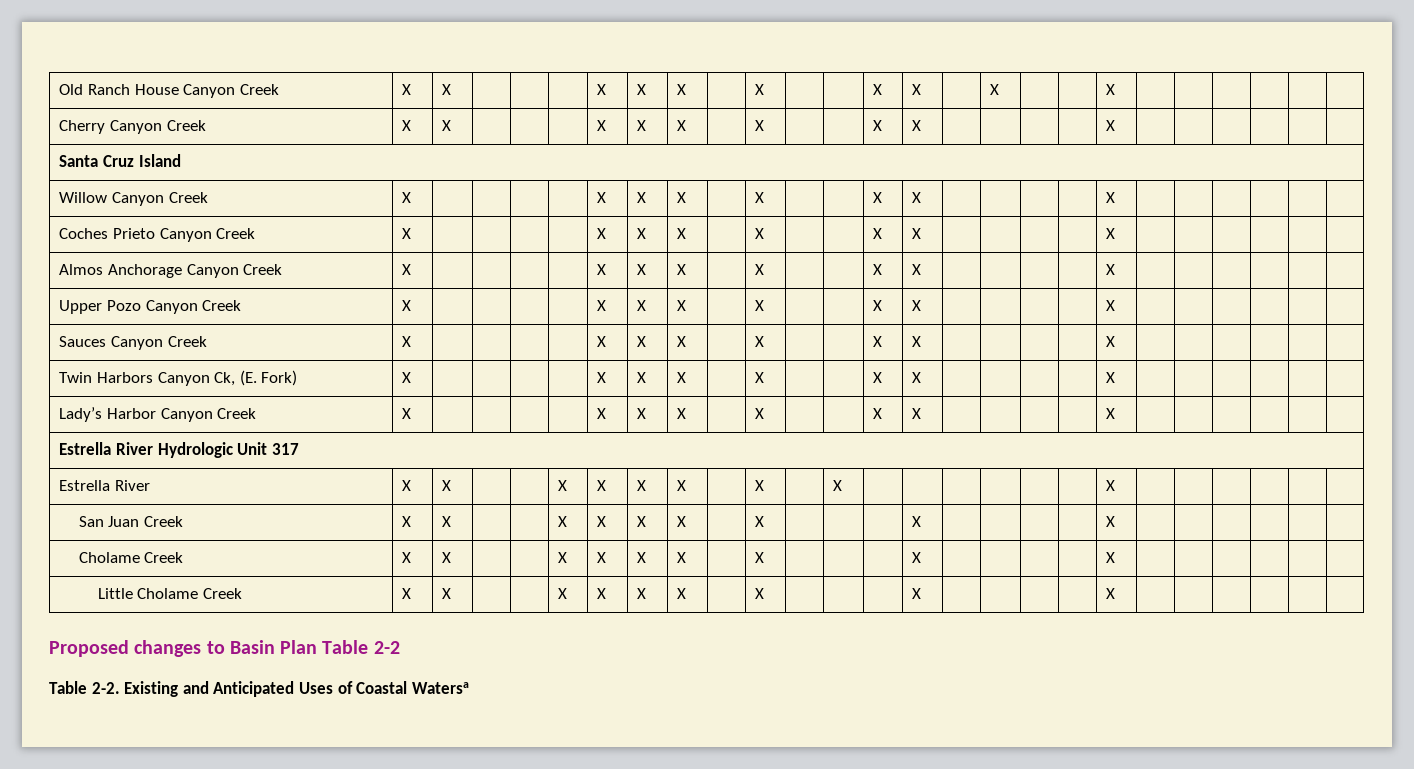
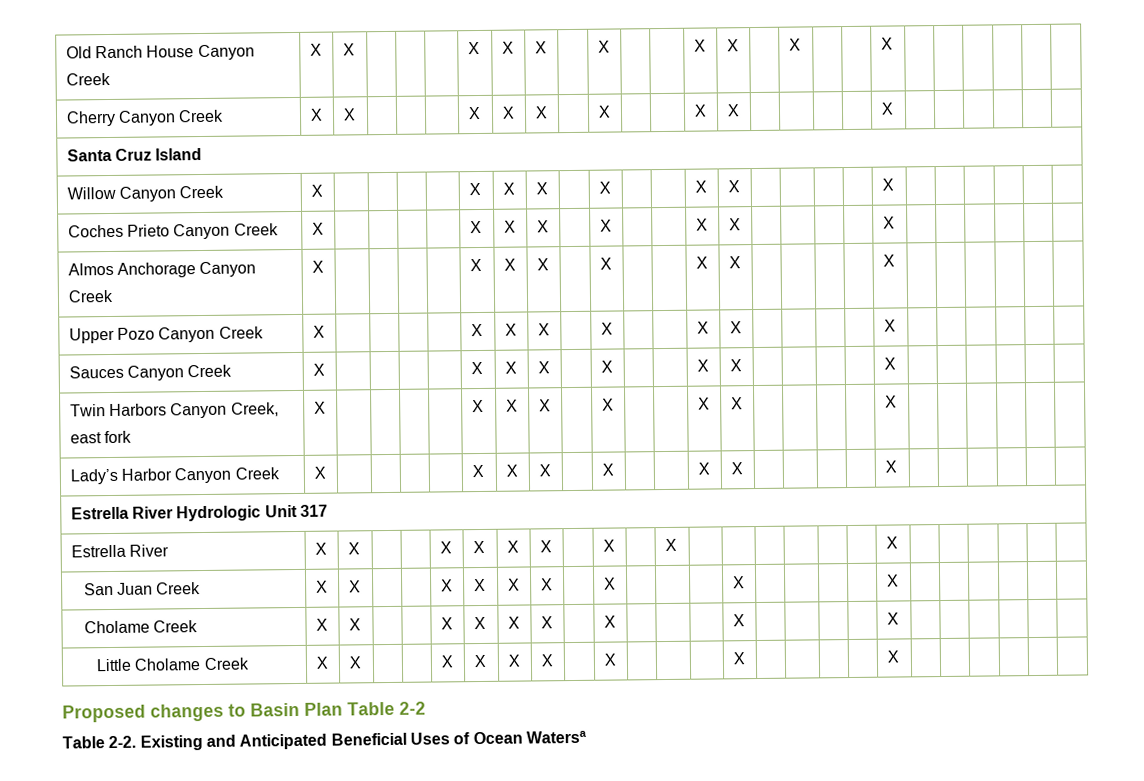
- Twin Harbors Canyon Ck, (E. Fork) | X | | | | | X | X | X | | X | | | X | X | | | | | X | | | | | |
+ Twin Harbors Canyon Creek, east fork | X | | | | | X | X | X | | X | | | X | X | | | | | X | | | | | |
- Existing and Anticipated Uses of Coastal Watersa
+ Existing and Anticipated Beneficial Uses of Ocean Watersa

